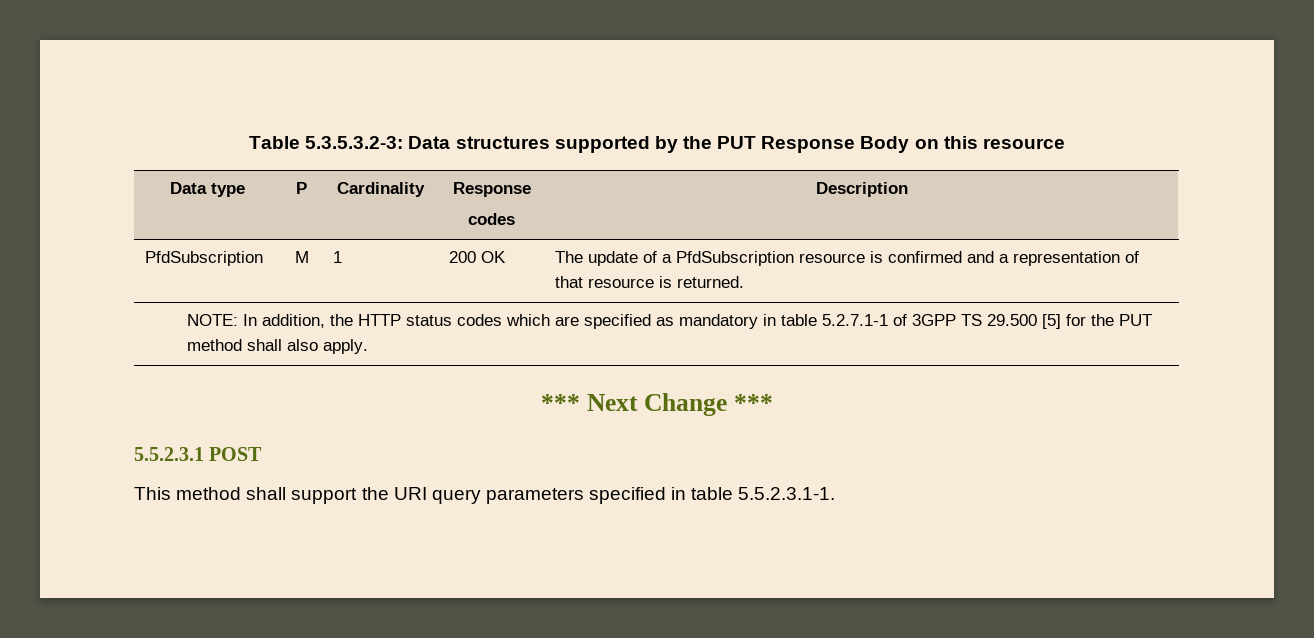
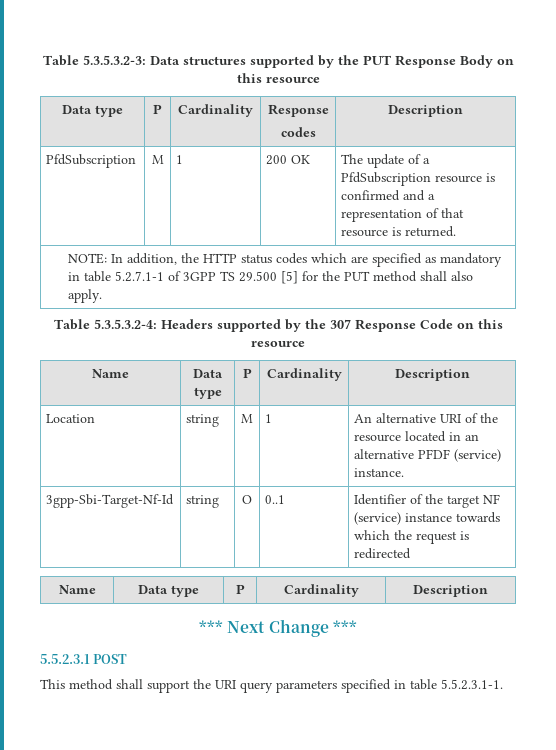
+ Table 5.3.5.3.2-4: Headers supported by the 307 Response Code on this resource
+ Name | Data type | P | Cardinality | Description
+ Location | string | M | 1 | An alternative URI of the resource located in an alternative PFDF (service) instance.
+ 3gpp-Sbi-Target-Nf-Id | string | O | 0..1 | Identifier of the target NF (service) instance towards which the request is redirected
+ Name | Data type | P | Cardinality | Description

